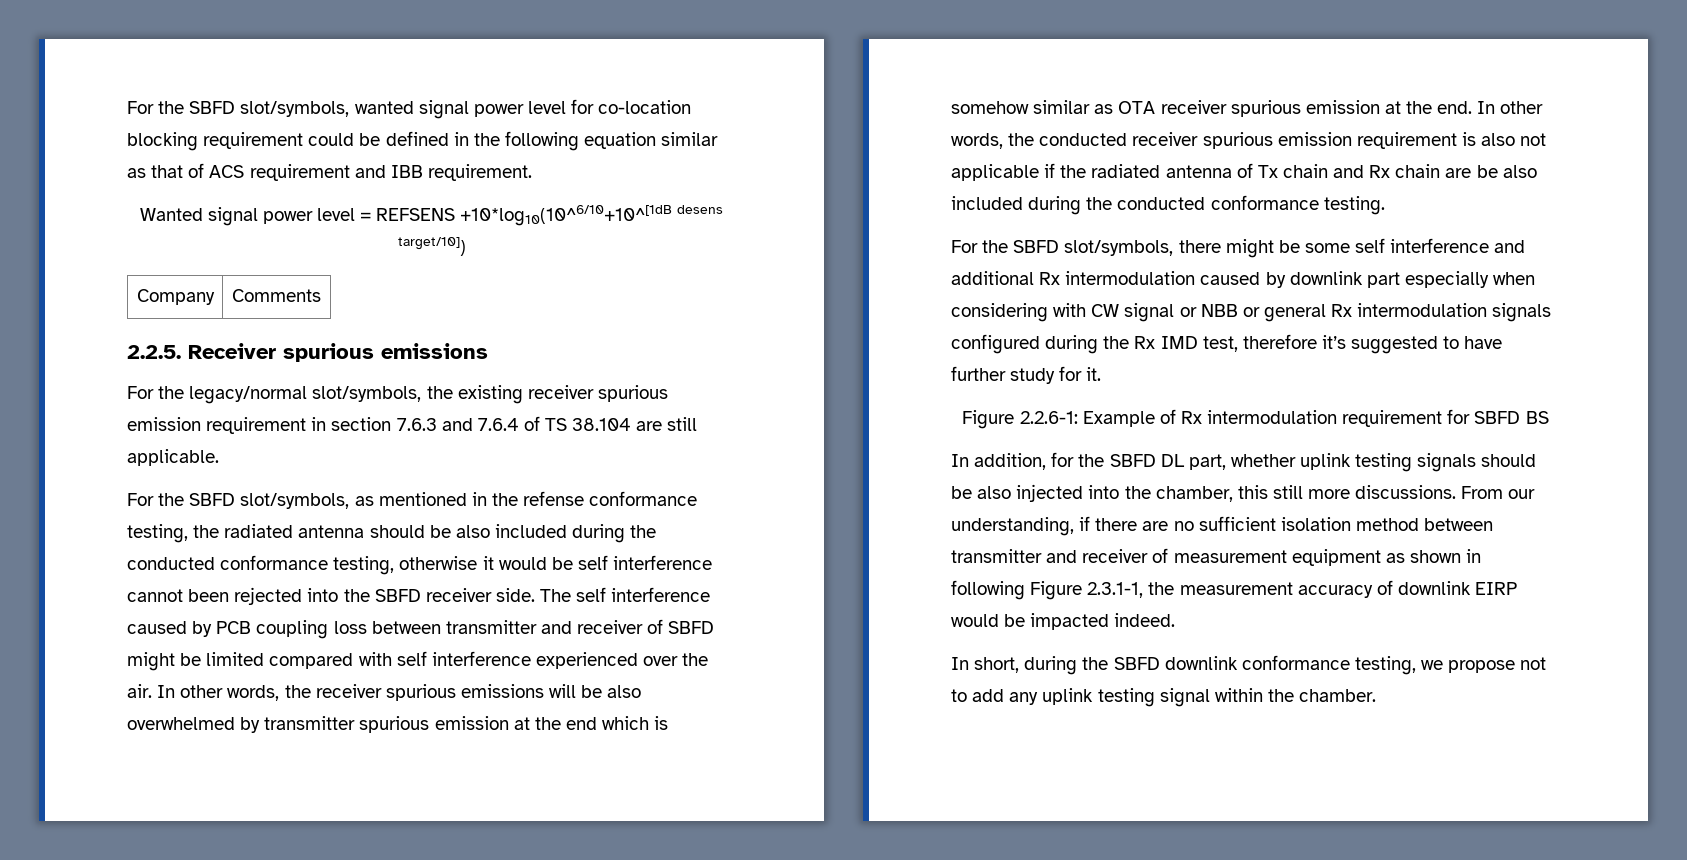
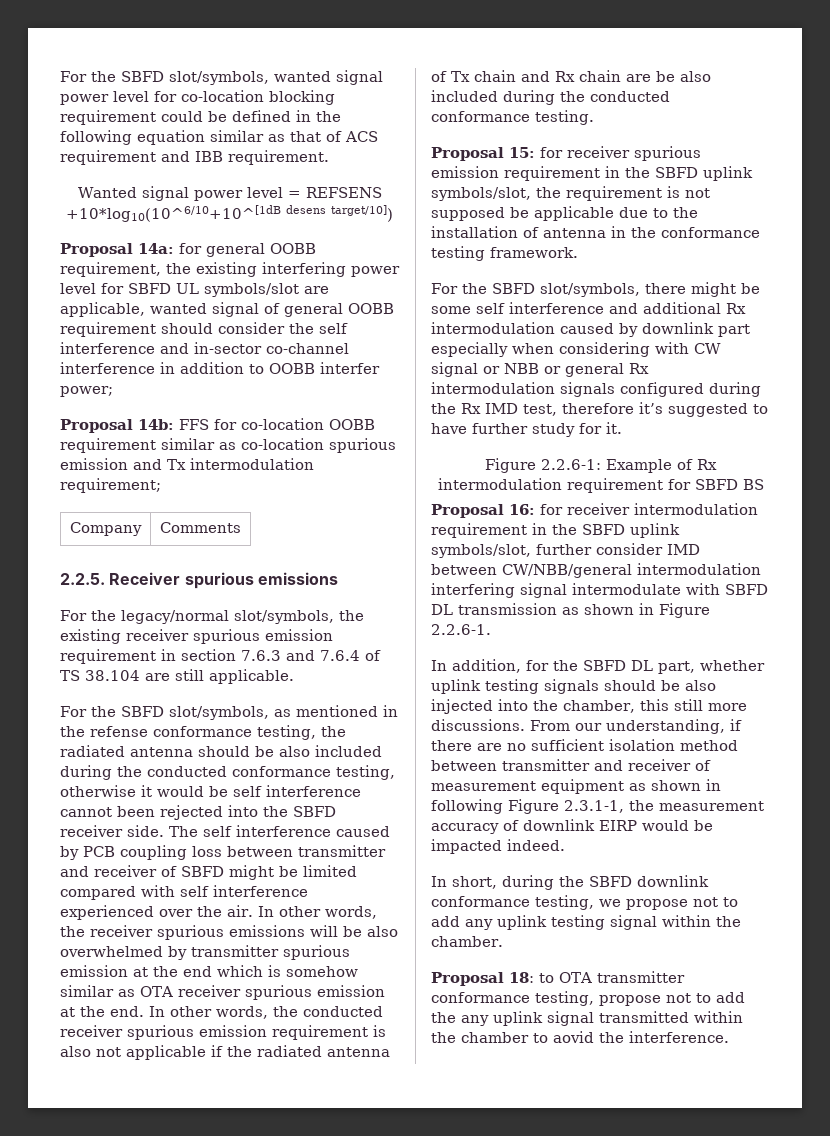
+ Proposal 14a: for general OOBB requirement, the existing interfering power level for SBFD UL symbols/slot are applicable, wanted signal of general OOBB requirement should consider the self interference and in-sector co-channel interference in addition to OOBB interfer power;
+ Proposal 14b: FFS for co-location OOBB requirement similar as co-location spurious emission and Tx intermodulation requirement;
+ Proposal 15: for receiver spurious emission requirement in the SBFD uplink symbols/slot, the requirement is not supposed be applicable due to the installation of antenna in the conformance testing framework.
+ Proposal 16: for receiver intermodulation requirement in the SBFD uplink symbols/slot, further consider IMD between CW/NBB/general intermodulation interfering signal intermodulate with SBFD DL transmission as shown in Figure 2.2.6-1.
+ Proposal 18: to OTA transmitter conformance testing, propose not to add the any uplink signal transmitted within the chamber to aovid the interference.

